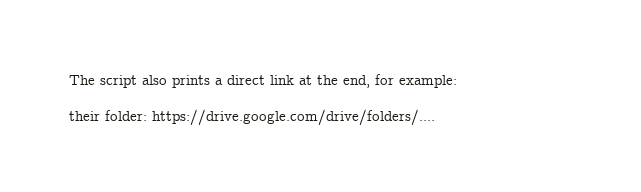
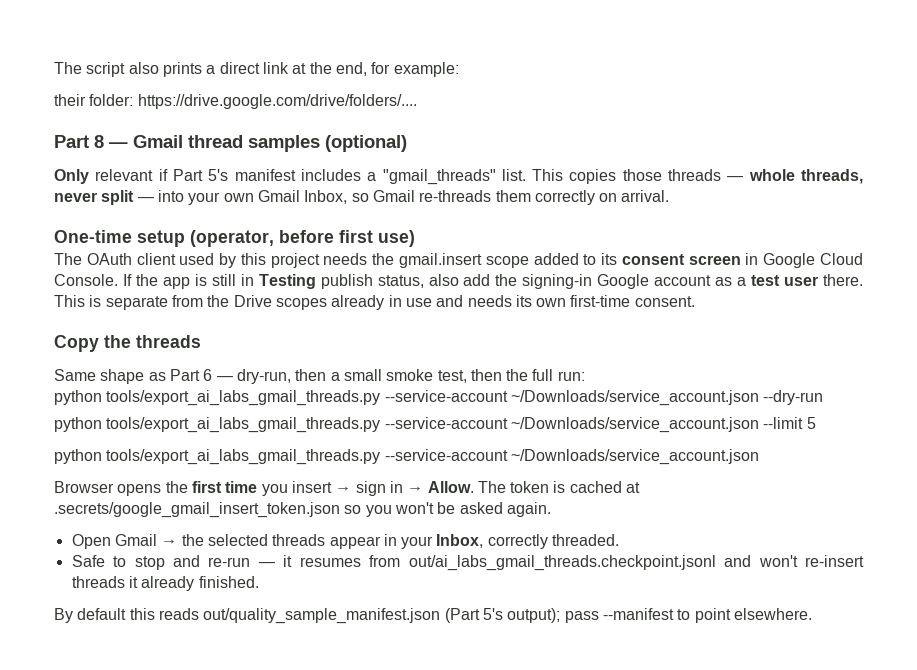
+ Part 8 — Gmail thread samples (optional)
+ Only relevant if Part 5's manifest includes a "gmail_threads" list. This copies those threads — whole threads, never split — into your own Gmail Inbox, so Gmail re-threads them correctly on arrival.
+ One-time setup (operator, before first use)
+ The OAuth client used by this project needs the gmail.insert scope added to its consent screen in Google Cloud Console. If the app is still in Testing publish status, also add the signing-in Google account as a test user there. This is separate from the Drive scopes already in use and needs its own first-time consent.
+ Copy the threads
+ Same shape as Part 6 — dry-run, then a small smoke test, then the full run:
+ python tools/export_ai_labs_gmail_threads.py --service-account ~/Downloads/service_account.json --dry-run
+ python tools/export_ai_labs_gmail_threads.py --service-account ~/Downloads/service_account.json --limit 5
+ python tools/export_ai_labs_gmail_threads.py --service-account ~/Downloads/service_account.json
+ Browser opens the first time you insert → sign in → Allow. The token is cached at .secrets/google_gmail_insert_token.json so you won't be asked again.
+ Open Gmail → the selected threads appear in your Inbox, correctly threaded.
+ Safe to stop and re-run — it resumes from out/ai_labs_gmail_threads.checkpoint.jsonl and won't re-insert threads it already finished.
+ By default this reads out/quality_sample_manifest.json (Part 5's output); pass --manifest to point elsewhere.

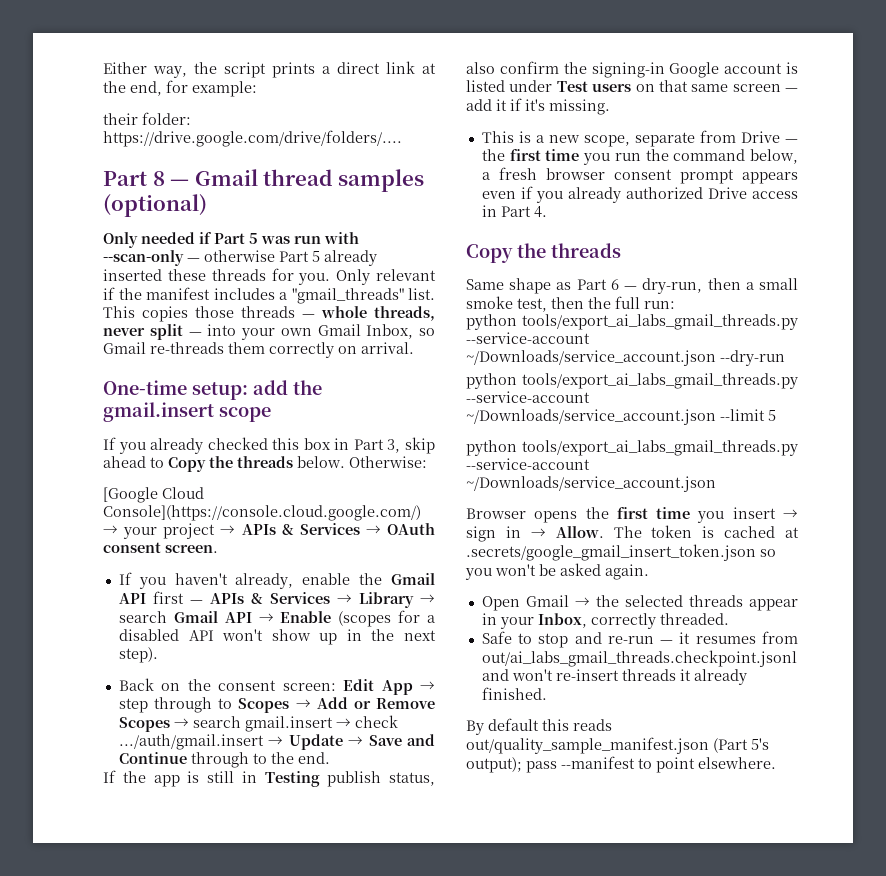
- The script also prints a direct link at the end, for example:
+ Either way, the script prints a direct link at the end, for example:
- Only relevant if Part 5's manifest includes a "gmail_threads" list.
+ Only needed if Part 5 was run with --scan-only — otherwise Part 5 already inserted these threads for you. Only relevant if the manifest includes a "gmail_threads" list.
- One-time setup (operator, before first use)
- The OAuth client used by this project needs the gmail.insert scope added to its consent screen in Google Cloud Console. If the app is still in Testing publish status, also add the signing-in Google account as a test user there. This is separate from the Drive scopes already in use and needs its own first-time consent.
+ One-time setup: add the gmail.insert scope
+ If you already checked this box in Part 3, skip ahead to Copy the threads below. Otherwise:
+ [Google Cloud Console](https://console.cloud.google.com/) → your project → APIs & Services → OAuth consent screen.
+ If you haven't already, enable the Gmail API first — APIs & Services → Library → search Gmail API → Enable (scopes for a disabled API won't show up in the next step).
+ Back on the consent screen: Edit App → step through to Scopes → Add or Remove Scopes → search gmail.insert → check .../auth/gmail.insert → Update → Save and Continue through to the end.
+ If the app is still in Testing publish status, also confirm the signing-in Google account is listed under Test users on that same screen — add it if it's missing.
+ This is a new scope, separate from Drive — the first time you run the command below, a fresh browser consent prompt appears even if you already authorized Drive access in Part 4.

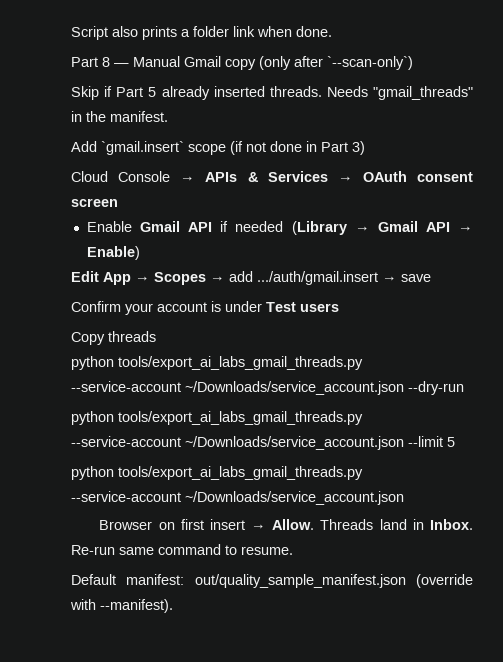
- Either way, the script prints a direct link at the end, for example:
- their folder: https://drive.google.com/drive/folders/....
- Part 8 — Gmail thread samples (optional)
- Only needed if Part 5 was run with --scan-only — otherwise Part 5 already inserted these threads for you. Only relevant if the manifest includes a "gmail_threads" list. This copies those threads — whole threads, never split — into your own Gmail Inbox, so Gmail re-threads them correctly on arrival.
- One-time setup: add the gmail.insert scope
- If you already checked this box in Part 3, skip ahead to Copy the threads below. Otherwise:
- [Google Cloud Console](https://console.cloud.google.com/) → your project → APIs & Services → OAuth consent screen.
- If you haven't already, enable the Gmail API first — APIs & Services → Library → search Gmail API → Enable (scopes for a disabled API won't show up in the next step).
- Back on the consent screen: Edit App → step through to Scopes → Add or Remove Scopes → search gmail.insert → check .../auth/gmail.insert → Update → Save and Continue through to the end.
- If the app is still in Testing publish status, also confirm the signing-in Google account is listed under Test users on that same screen — add it if it's missing.
- This is a new scope, separate from Drive — the first time you run the command below, a fresh browser consent prompt appears even if you already authorized Drive access in Part 4.
- Copy the threads
- Same shape as Part 6 — dry-run, then a small smoke test, then the full run:
+ Script also prints a folder link when done.
+ Part 8 — Manual Gmail copy (only after `--scan-only`)
+ Skip if Part 5 already inserted threads. Needs "gmail_threads" in the manifest.
+ Add `gmail.insert` scope (if not done in Part 3)
+ Cloud Console → APIs & Services → OAuth consent screen
+ Enable Gmail API if needed (Library → Gmail API → Enable)
+ Edit App → Scopes → add .../auth/gmail.insert → save
+ Confirm your account is under Test users
+ Copy threads
- Browser opens the first time you insert → sign in → Allow. The token is cached at .secrets/google_gmail_insert_token.json so you won't be asked again.
- Open Gmail → the selected threads appear in your Inbox, correctly threaded.
- Safe to stop and re-run — it resumes from out/ai_labs_gmail_threads.checkpoint.jsonl and won't re-insert threads it already finished.
- By default this reads out/quality_sample_manifest.json (Part 5's output); pass --manifest to point elsewhere.
+ Browser on first insert → Allow. Threads land in Inbox. Re-run same command to resume.
+ Default manifest: out/quality_sample_manifest.json (override with --manifest).

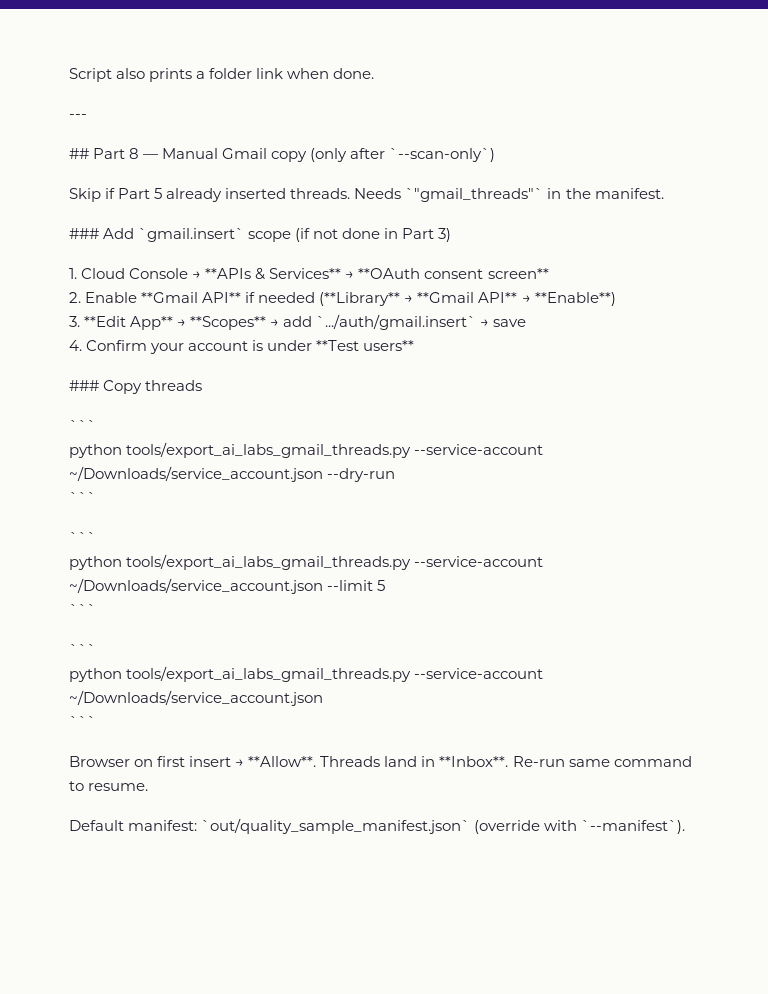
- Part 8 — Manual Gmail copy (only after `--scan-only`)
+ ---
+ ## Part 8 — Manual Gmail copy (only after `--scan-only`)
- Needs "gmail_threads" in the manifest.
+ Needs `"gmail_threads"` in the manifest.
- Add `gmail.insert` scope (if not done in Part 3)
+ ### Add `gmail.insert` scope (if not done in Part 3)
- Cloud Console → APIs & Services → OAuth consent screen
- Enable Gmail API if needed (Library → Gmail API → Enable)
- Edit App → Scopes → add .../auth/gmail.insert → save
+ 1. Cloud Console → **APIs & Services** → **OAuth consent screen**
+ 2. Enable **Gmail API** if needed (**Library** → **Gmail API** → **Enable**)
+ 3. **Edit App** → **Scopes** → add `.../auth/gmail.insert` → save
- Confirm your account is under Test users
- Copy threads
+ 4. Confirm your account is under **Test users**
+ ### Copy threads
+ ```
  python tools/export_ai_labs_gmail_threads.py --service-account ~/Downloads/service_account.json --dry-run
+ ```
+ ```
  python tools/export_ai_labs_gmail_threads.py --service-account ~/Downloads/service_account.json --limit 5
+ ```
+ ```
  python tools/export_ai_labs_gmail_threads.py --service-account ~/Downloads/service_account.json
+ ```
- Browser on first insert → Allow.
+ Browser on first insert → **Allow**.
- Threads land in Inbox.
+ Threads land in **Inbox**.
- Default manifest: out/quality_sample_manifest.json (override with --manifest).
+ Default manifest: `out/quality_sample_manifest.json` (override with `--manifest`).

